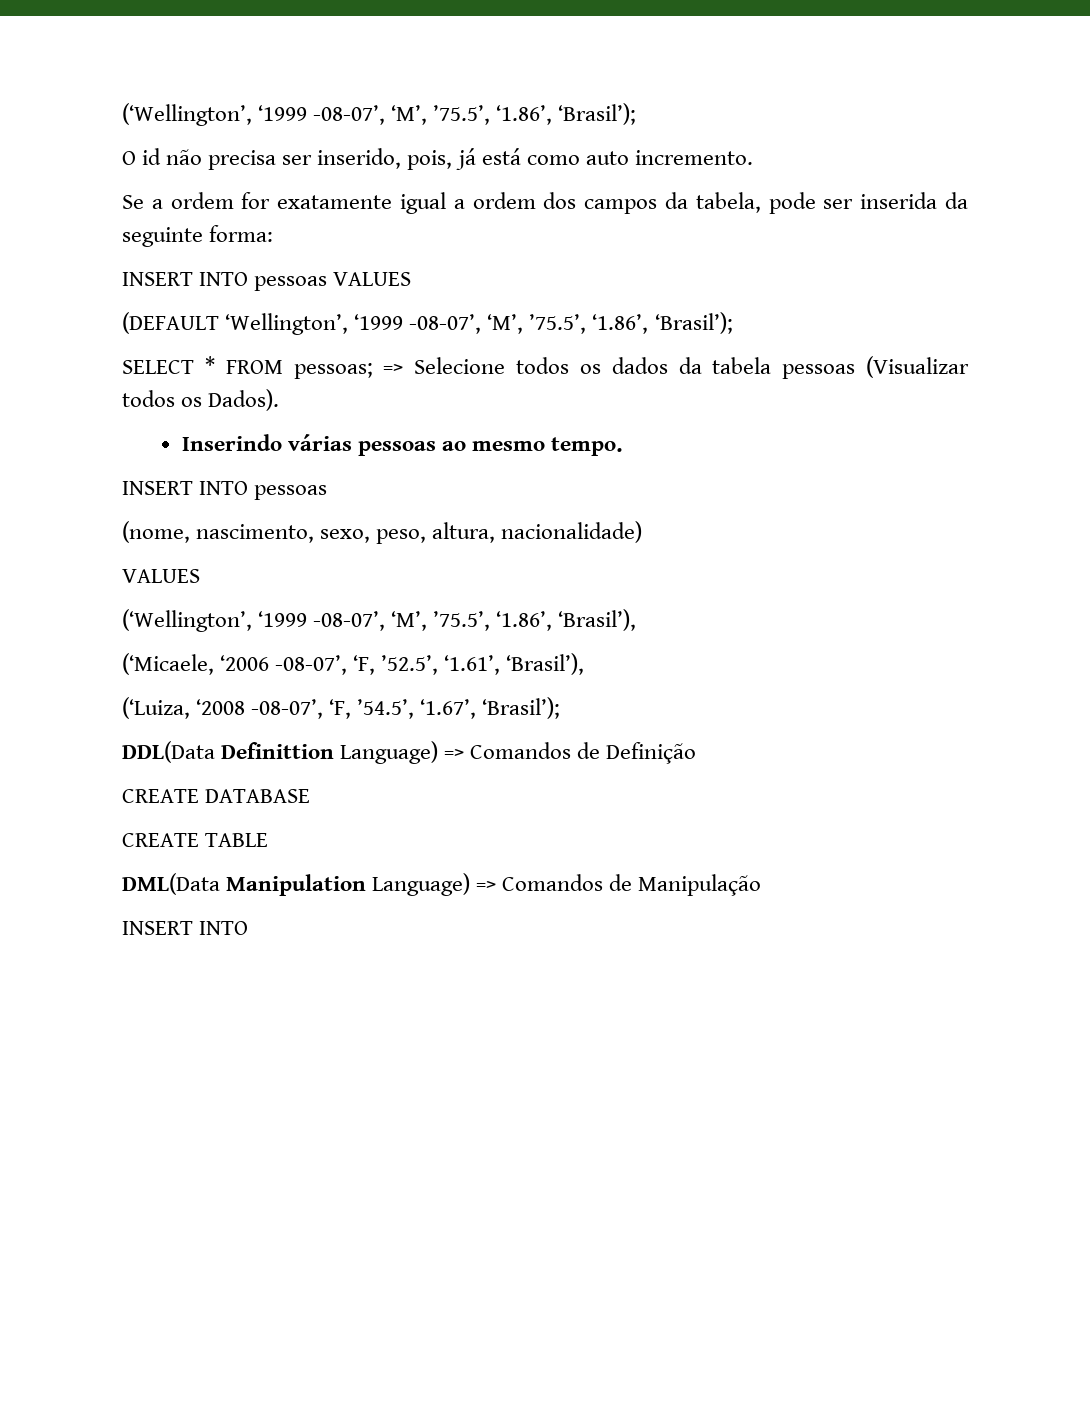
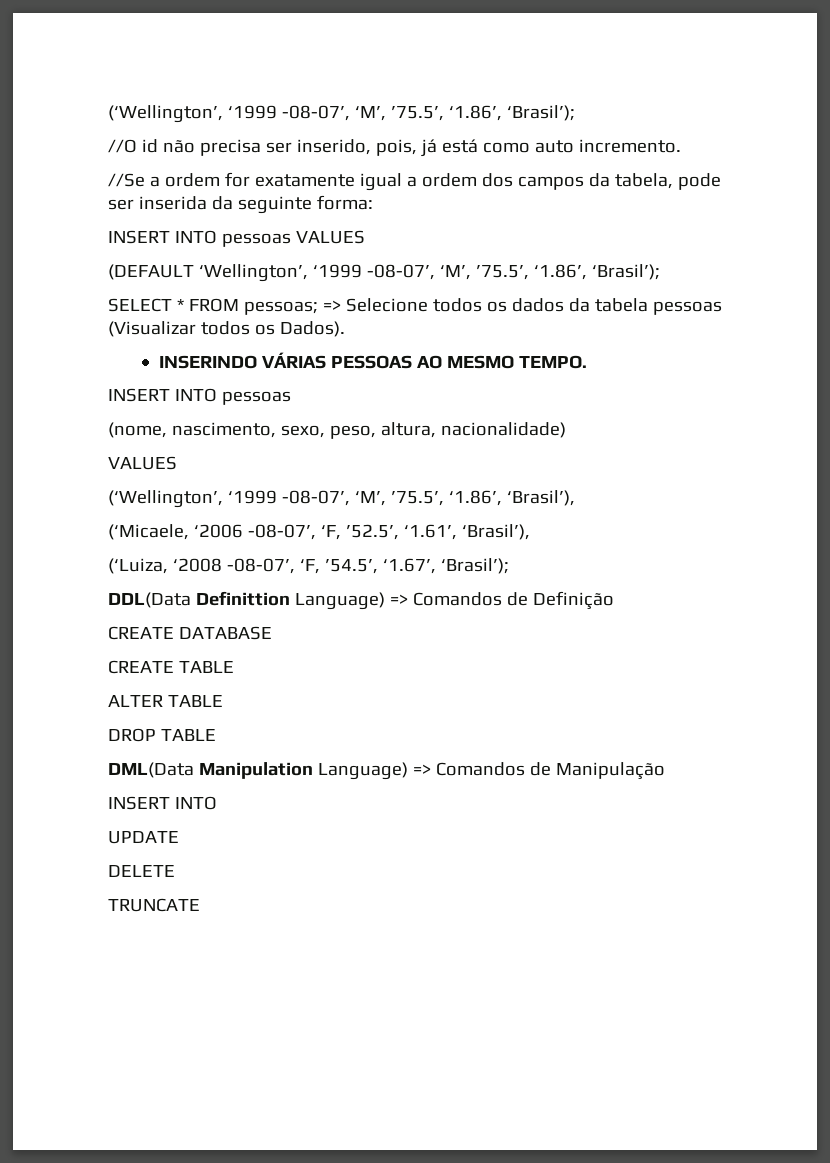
- O id não precisa ser inserido, pois, já está como auto incremento.
+ //O id não precisa ser inserido, pois, já está como auto incremento.
- Se a ordem for exatamente igual a ordem dos campos da tabela, pode ser inserida da seguinte forma:
+ //Se a ordem for exatamente igual a ordem dos campos da tabela, pode ser inserida da seguinte forma:
- Inserindo várias pessoas ao mesmo tempo.
+ INSERINDO VÁRIAS PESSOAS AO MESMO TEMPO.
+ ALTER TABLE
+ DROP TABLE
+ UPDATE
+ DELETE
+ TRUNCATE

